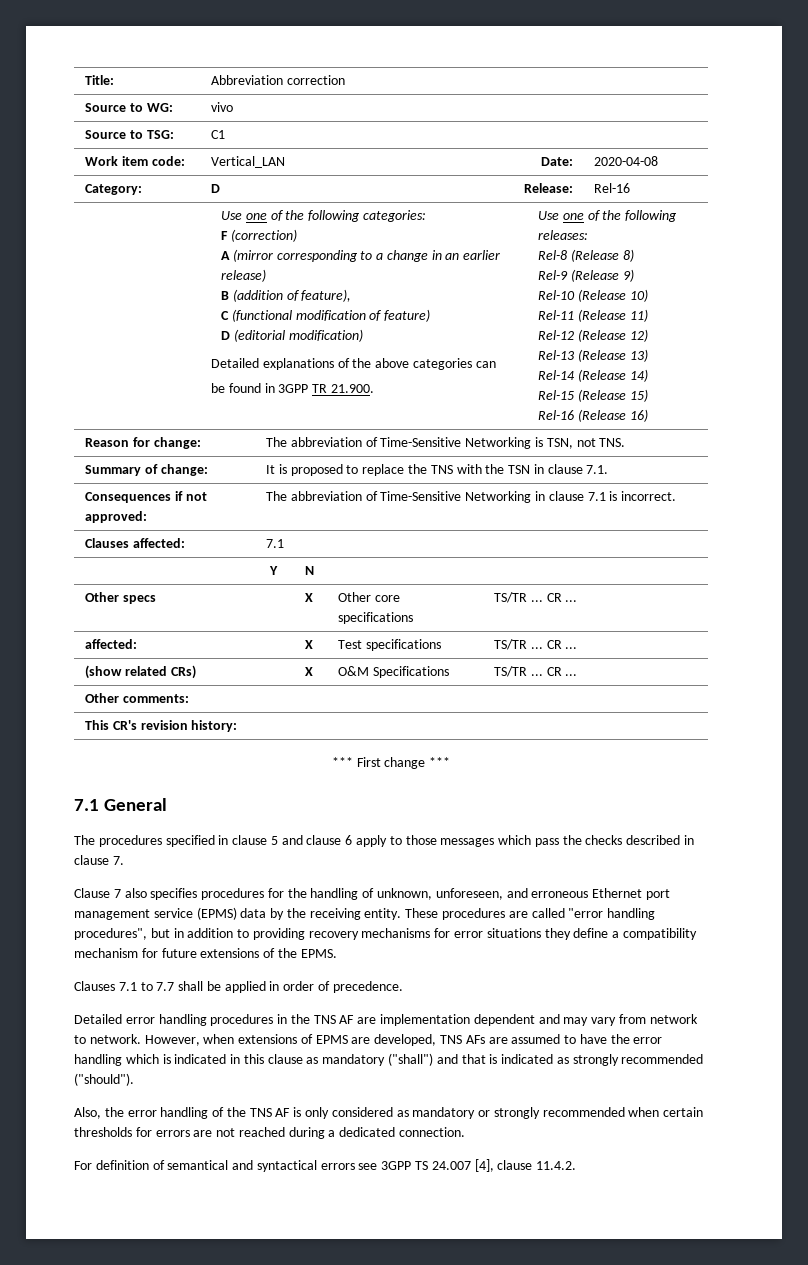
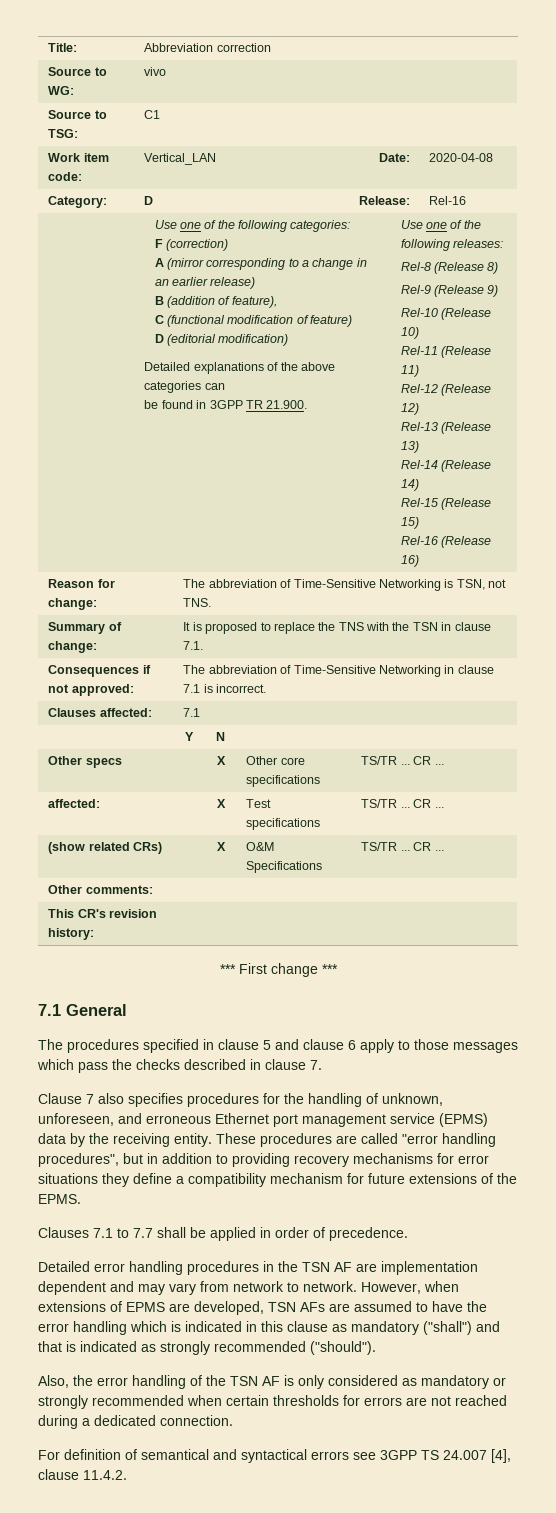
- Detailed error handling procedures in the TNS AF are implementation dependent and may vary from network to network.
+ Detailed error handling procedures in the TSN AF are implementation dependent and may vary from network to network.
- However, when extensions of EPMS are developed, TNS AFs are assumed to have the error handling which is indicated in this clause as mandatory ("shall") and that is indicated as strongly recommended ("should").
+ However, when extensions of EPMS are developed, TSN AFs are assumed to have the error handling which is indicated in this clause as mandatory ("shall") and that is indicated as strongly recommended ("should").
- Also, the error handling of the TNS AF is only considered as mandatory or strongly recommended when certain thresholds for errors are not reached during a dedicated connection.
+ Also, the error handling of the TSN AF is only considered as mandatory or strongly recommended when certain thresholds for errors are not reached during a dedicated connection.

